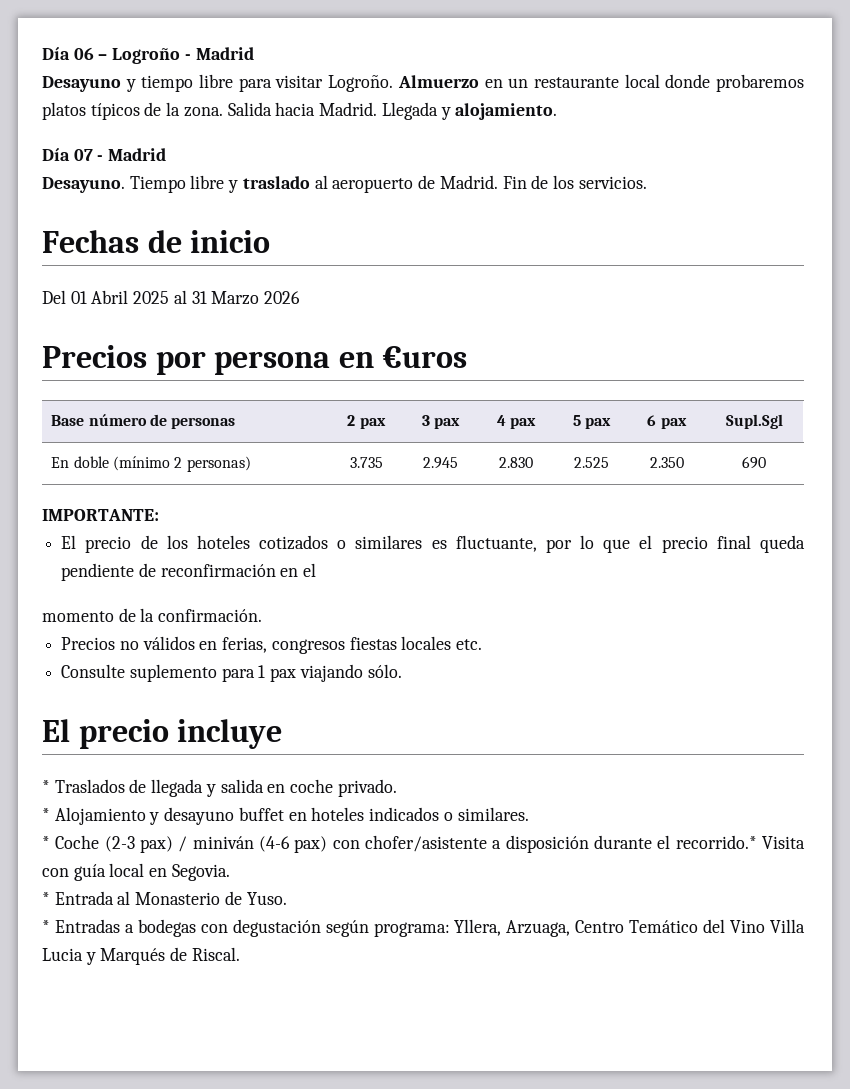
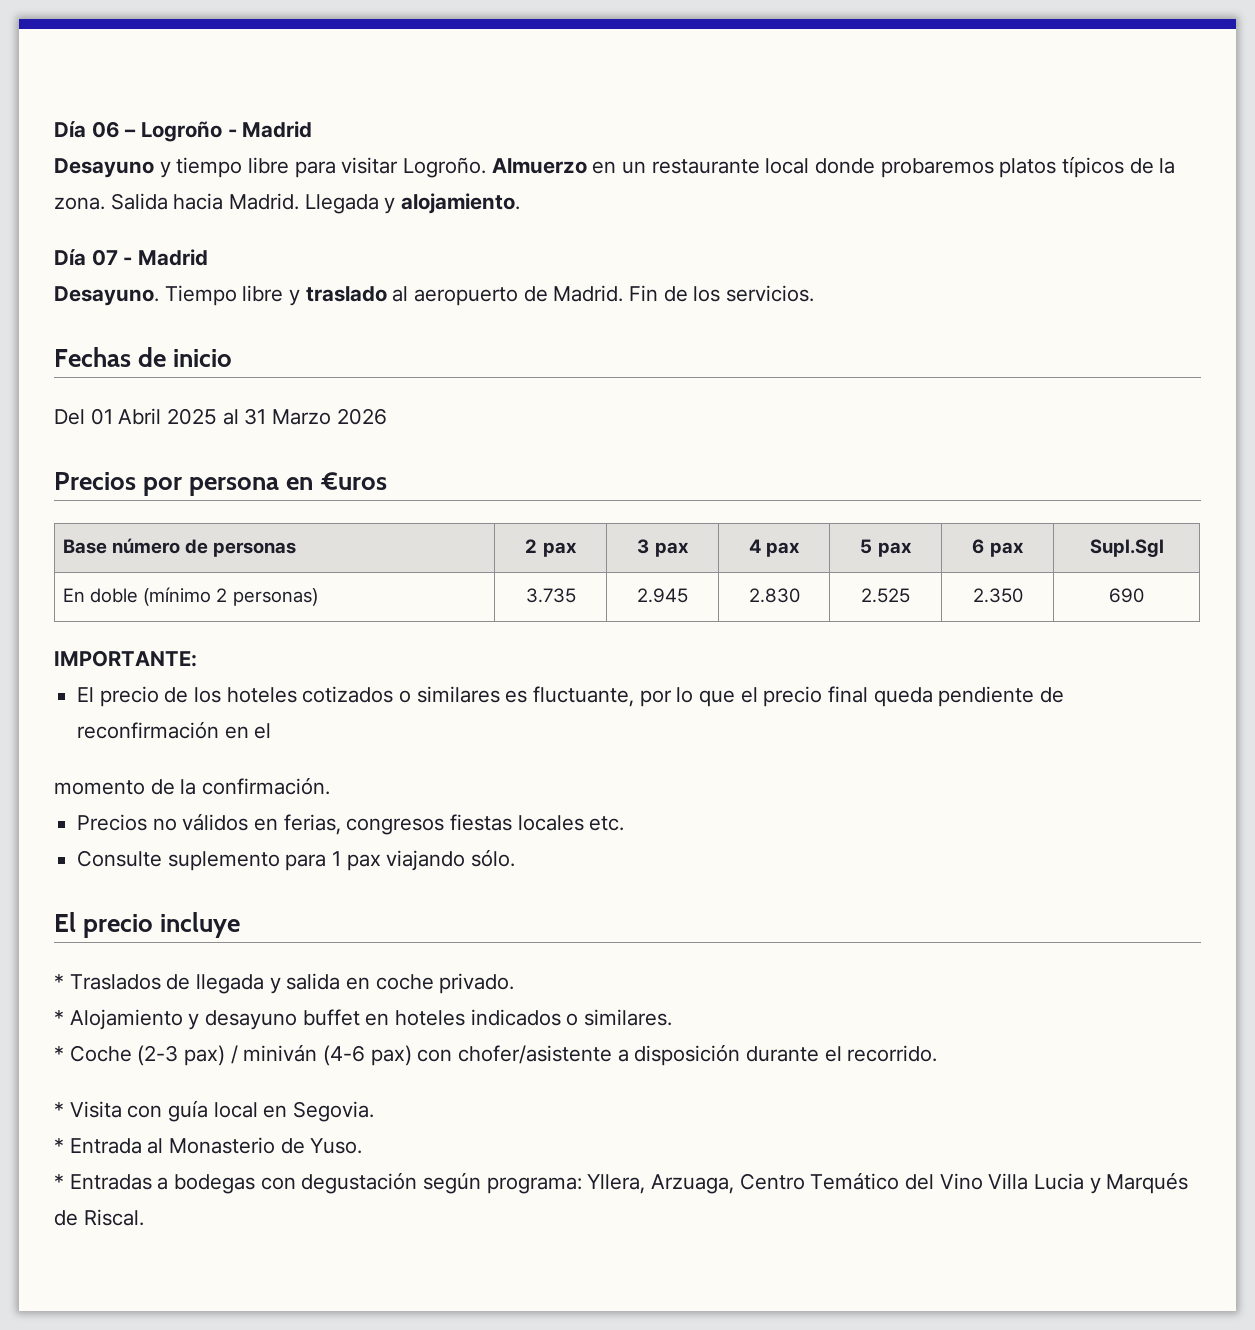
- * Coche (2-3 pax) / miniván (4-6 pax) con chofer/asistente a disposición durante el recorrido.* Visita con guía local en Segovia.
+ * Coche (2-3 pax) / miniván (4-6 pax) con chofer/asistente a disposición durante el recorrido.
+ * Visita con guía local en Segovia.

